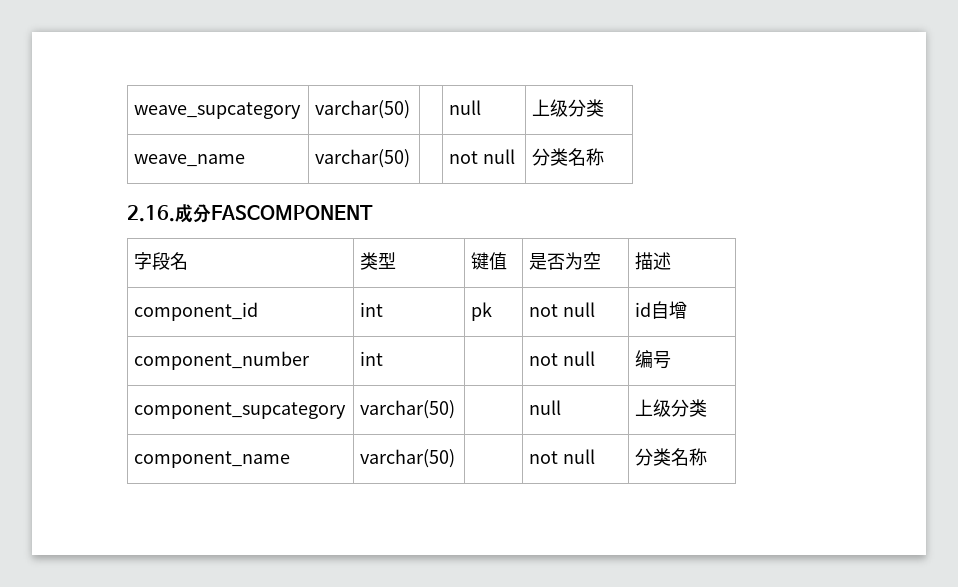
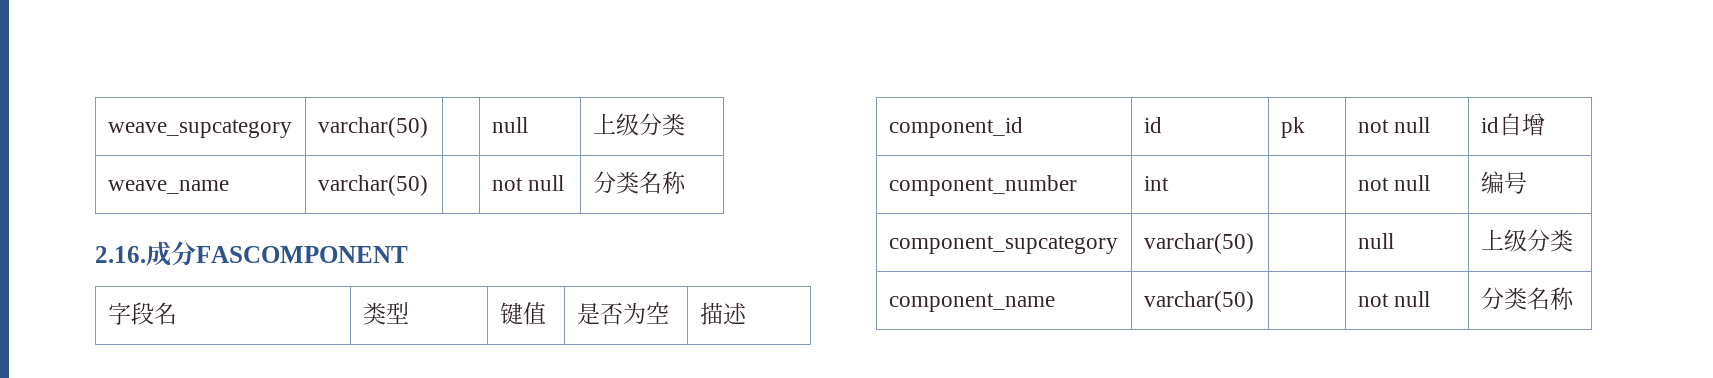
- component_id | int | pk | not null | id自增
+ component_id | id | pk | not null | id自增

